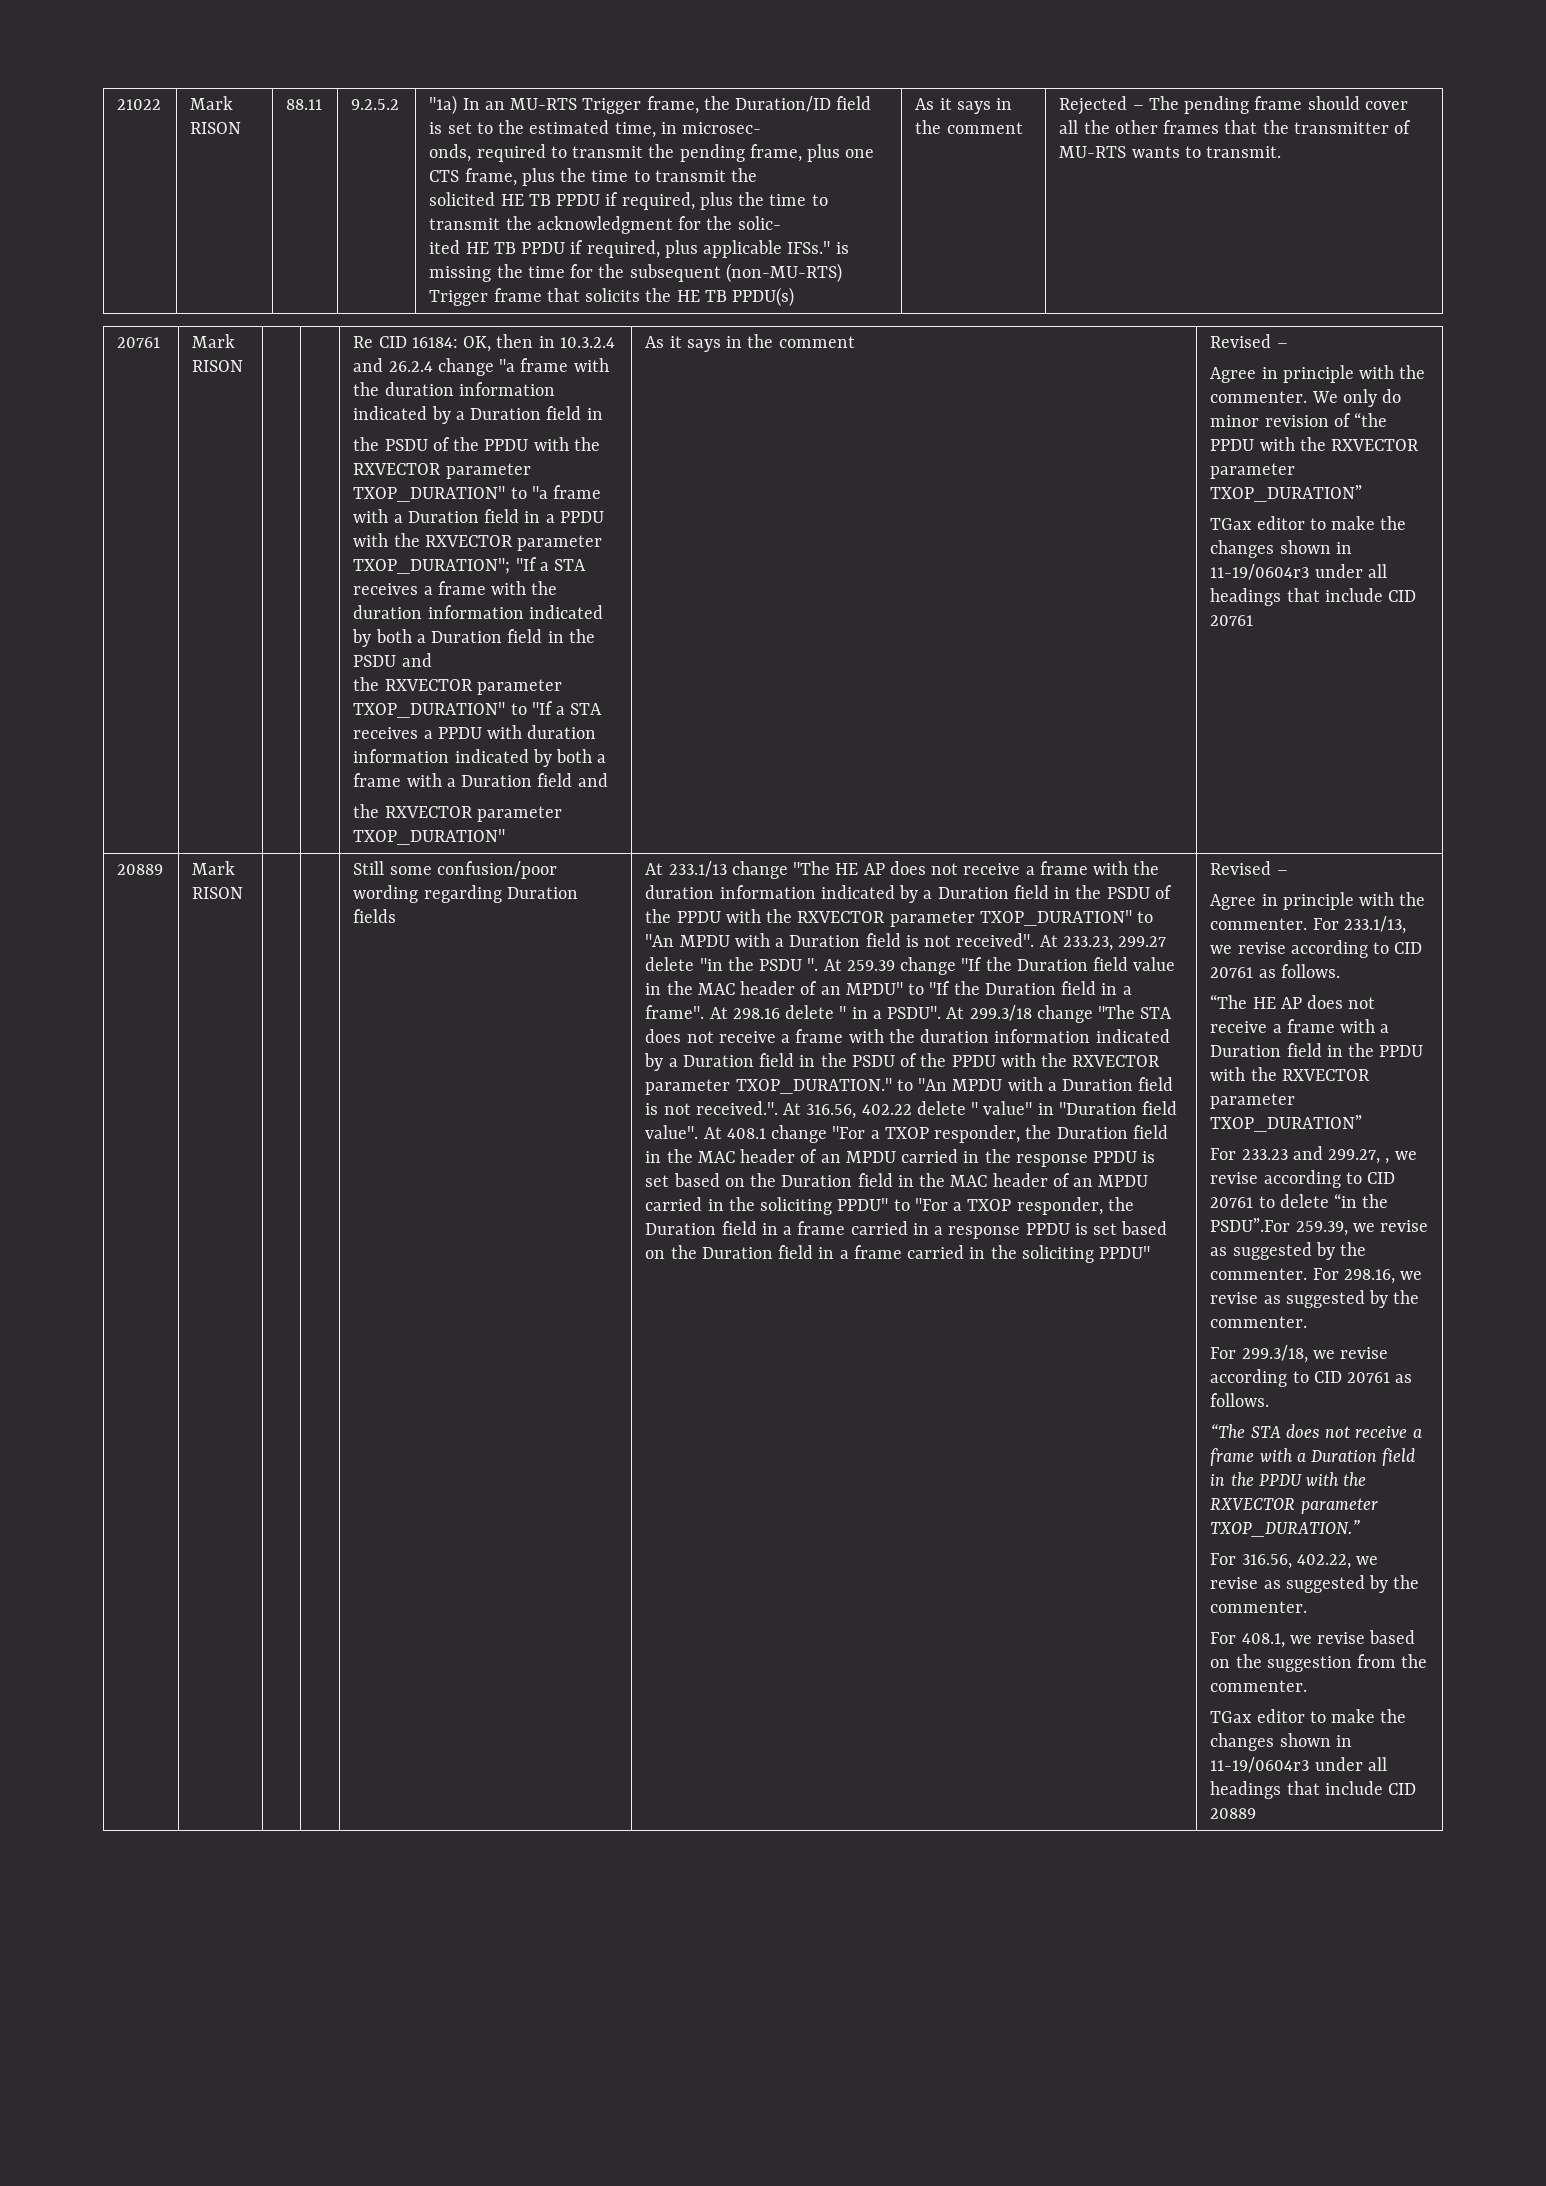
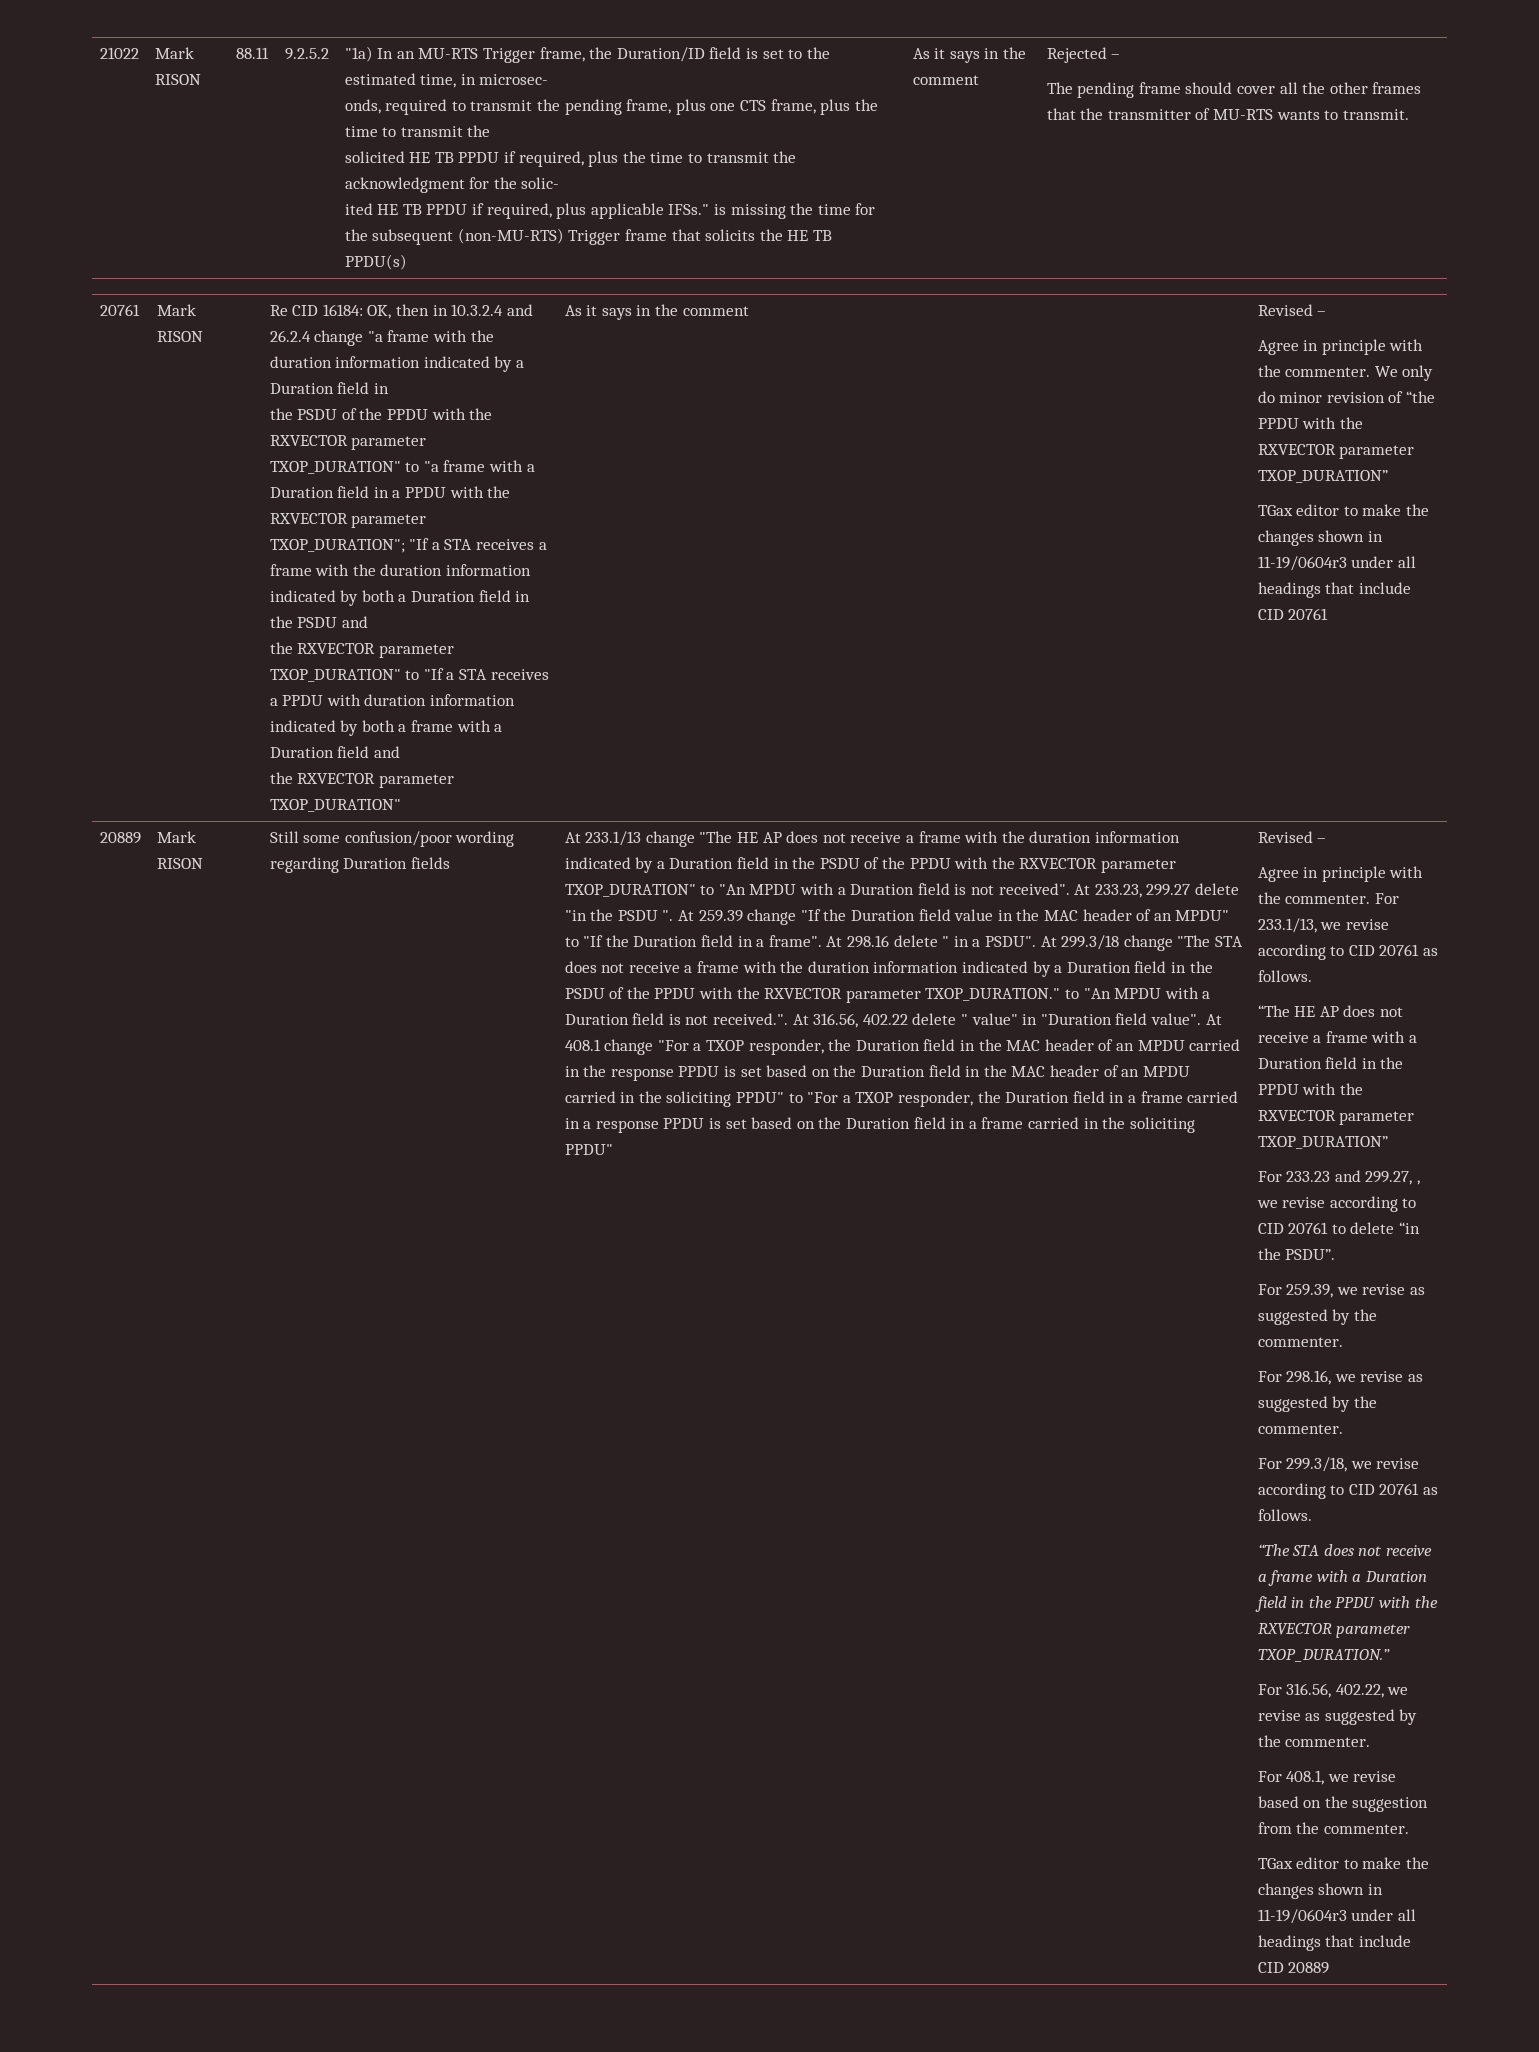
- Rejected – The pending frame should cover all the other frames that the transmitter of MU-RTS wants to transmit.
+ Rejected –
+ The pending frame should cover all the other frames that the transmitter of MU-RTS wants to transmit.
- For 233.23 and 299.27, , we revise according to CID 20761 to delete “in the PSDU”.For 259.39, we revise as suggested by the commenter. For 298.16, we revise as suggested by the commenter.
+ For 233.23 and 299.27, , we revise according to CID 20761 to delete “in the PSDU”.
+ For 259.39, we revise as suggested by the commenter.
+ For 298.16, we revise as suggested by the commenter.

